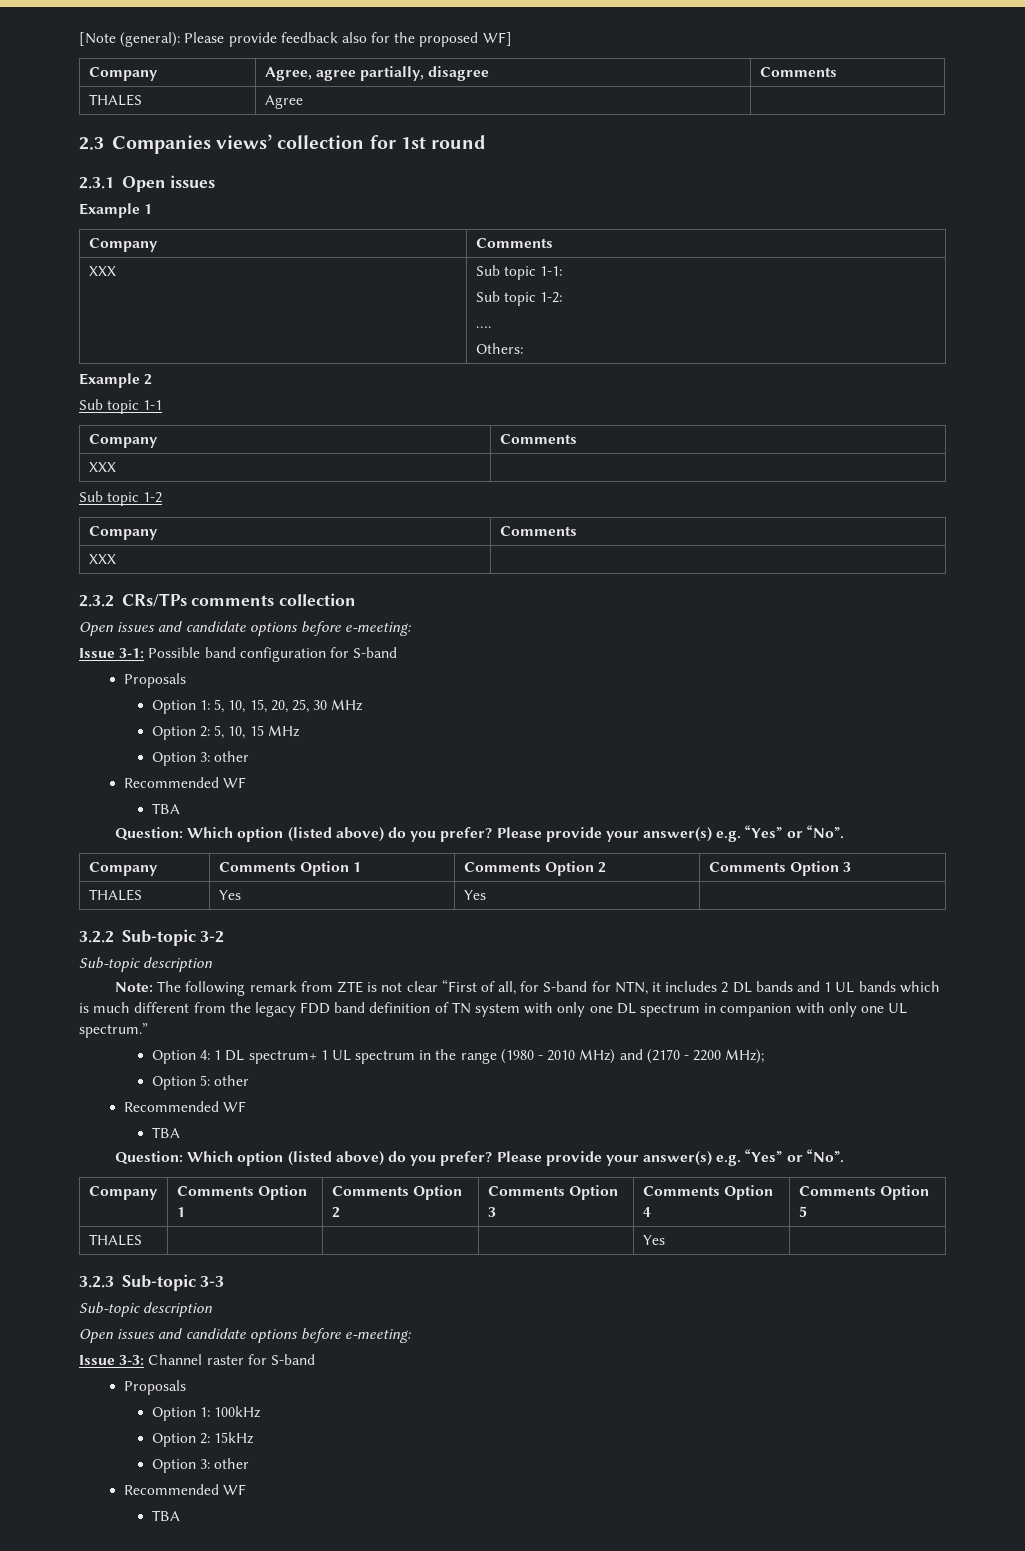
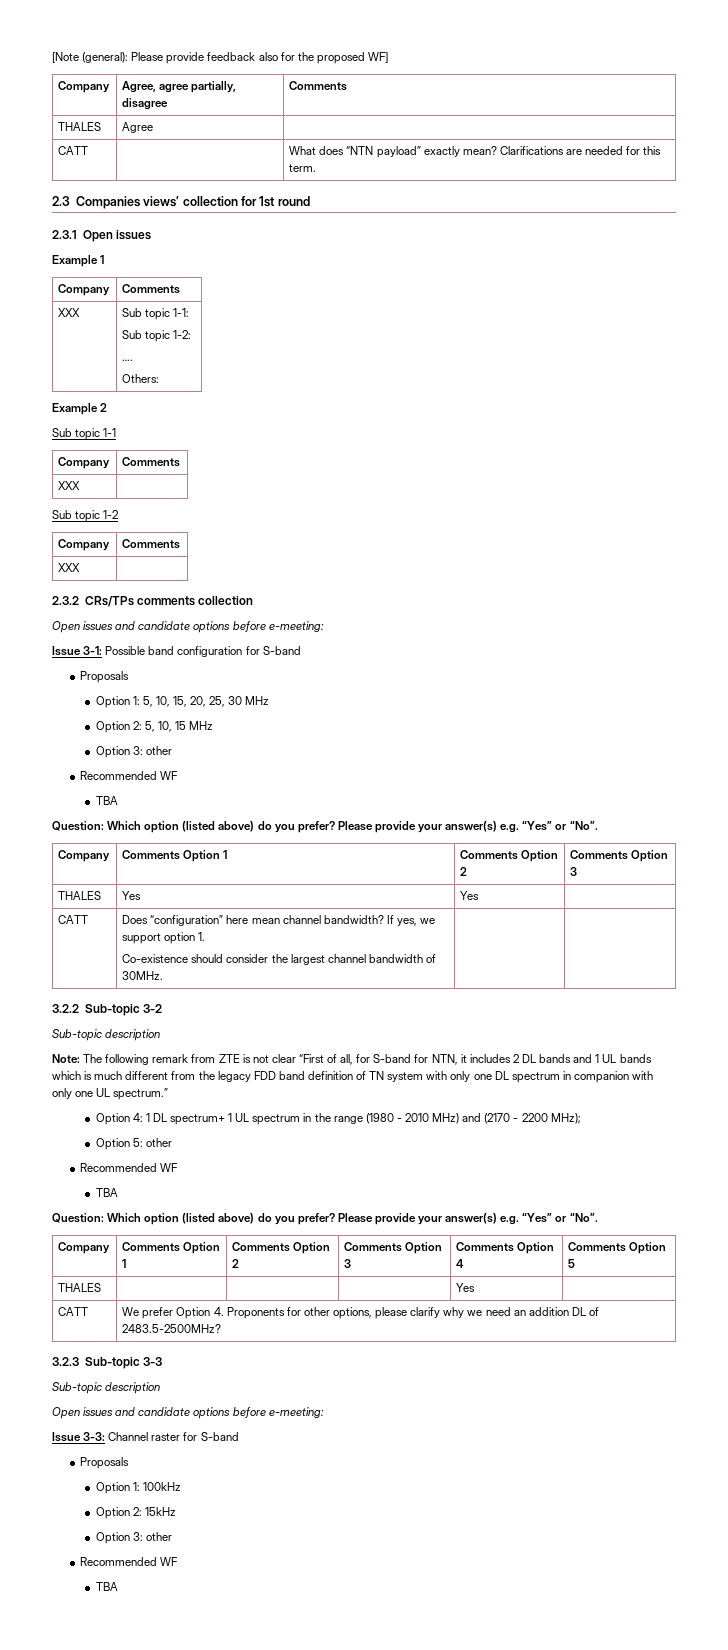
+ CATT | | What does “NTN payload” exactly mean? Clarifications are needed for this term.
+ CATT | Does “configuration” here mean channel bandwidth? If yes, we support option 1.
+ Co-existence should consider the largest channel bandwidth of 30MHz. | |
+ CATT | We prefer Option 4. Proponents for other options, please clarify why we need an addition DL of 2483.5-2500MHz?

